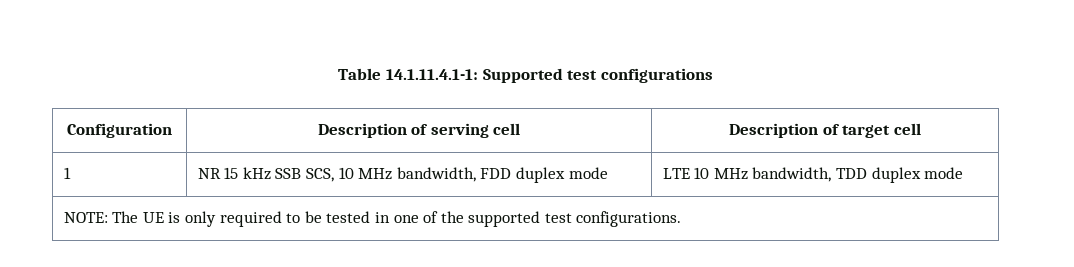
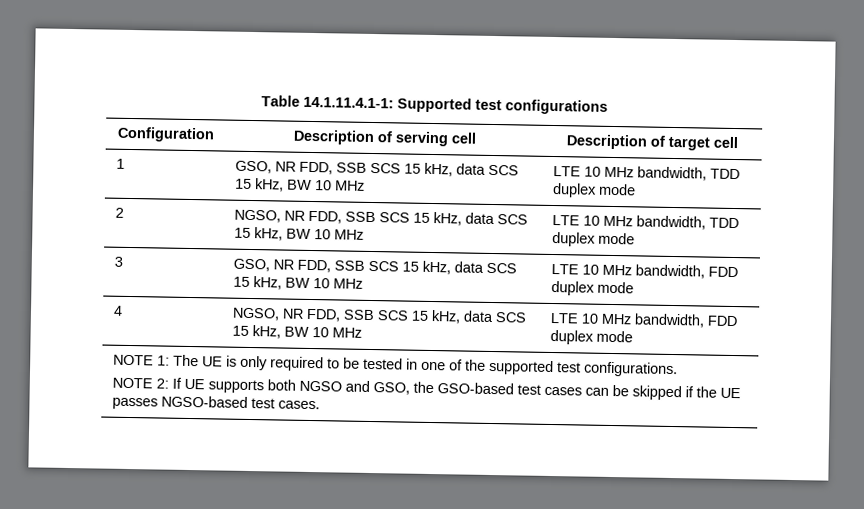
- 1 | NR 15 kHz SSB SCS, 10 MHz bandwidth, FDD duplex mode | LTE 10 MHz bandwidth, TDD duplex mode
- NOTE: The UE is only required to be tested in one of the supported test configurations.
+ 1 | GSO, NR FDD, SSB SCS 15 kHz, data SCS 15 kHz, BW 10 MHz | LTE 10 MHz bandwidth, TDD duplex mode
+ 2 | NGSO, NR FDD, SSB SCS 15 kHz, data SCS 15 kHz, BW 10 MHz | LTE 10 MHz bandwidth, TDD duplex mode
+ 3 | GSO, NR FDD, SSB SCS 15 kHz, data SCS 15 kHz, BW 10 MHz | LTE 10 MHz bandwidth, FDD duplex mode
+ 4 | NGSO, NR FDD, SSB SCS 15 kHz, data SCS 15 kHz, BW 10 MHz | LTE 10 MHz bandwidth, FDD duplex mode
+ NOTE 1: The UE is only required to be tested in one of the supported test configurations.
+ NOTE 2: If UE supports both NGSO and GSO, the GSO-based test cases can be skipped if the UE passes NGSO-based test cases.

